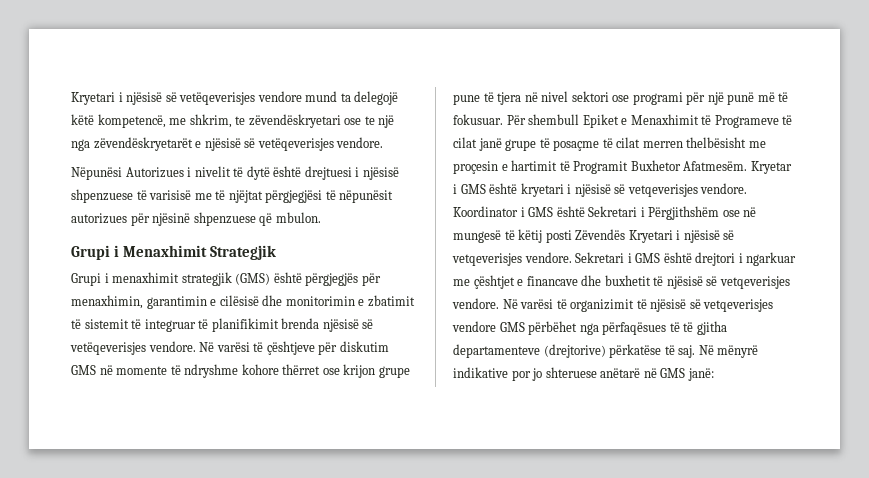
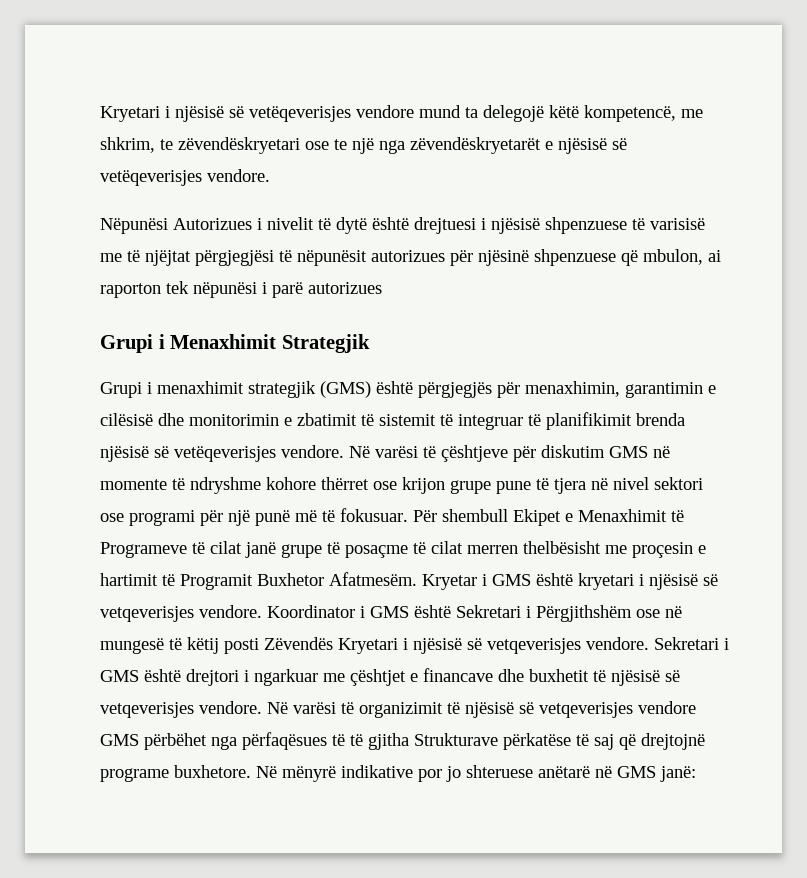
- Nëpunësi Autorizues i nivelit të dytë është drejtuesi i njësisë shpenzuese të varisisë me të njëjtat përgjegjësi të nëpunësit autorizues për njësinë shpenzuese që mbulon.
+ Nëpunësi Autorizues i nivelit të dytë është drejtuesi i njësisë shpenzuese të varisisë me të njëjtat përgjegjësi të nëpunësit autorizues për njësinë shpenzuese që mbulon, ai raporton tek nëpunësi i parë autorizues
- Për shembull Epiket e Menaxhimit të Programeve të cilat janë grupe të posaçme të cilat merren thelbësisht me proçesin e hartimit të Programit Buxhetor Afatmesëm.
+ Për shembull Ekipet e Menaxhimit të Programeve të cilat janë grupe të posaçme të cilat merren thelbësisht me proçesin e hartimit të Programit Buxhetor Afatmesëm.
- Në varësi të organizimit të njësisë së vetqeverisjes vendore GMS përbëhet nga përfaqësues të të gjitha departamenteve (drejtorive) përkatëse të saj.
+ Në varësi të organizimit të njësisë së vetqeverisjes vendore GMS përbëhet nga përfaqësues të të gjitha Strukturave përkatëse të saj që drejtojnë programe buxhetore.

